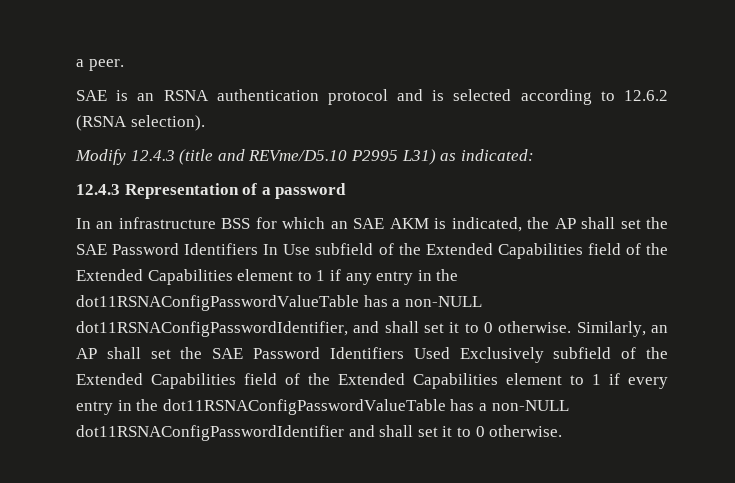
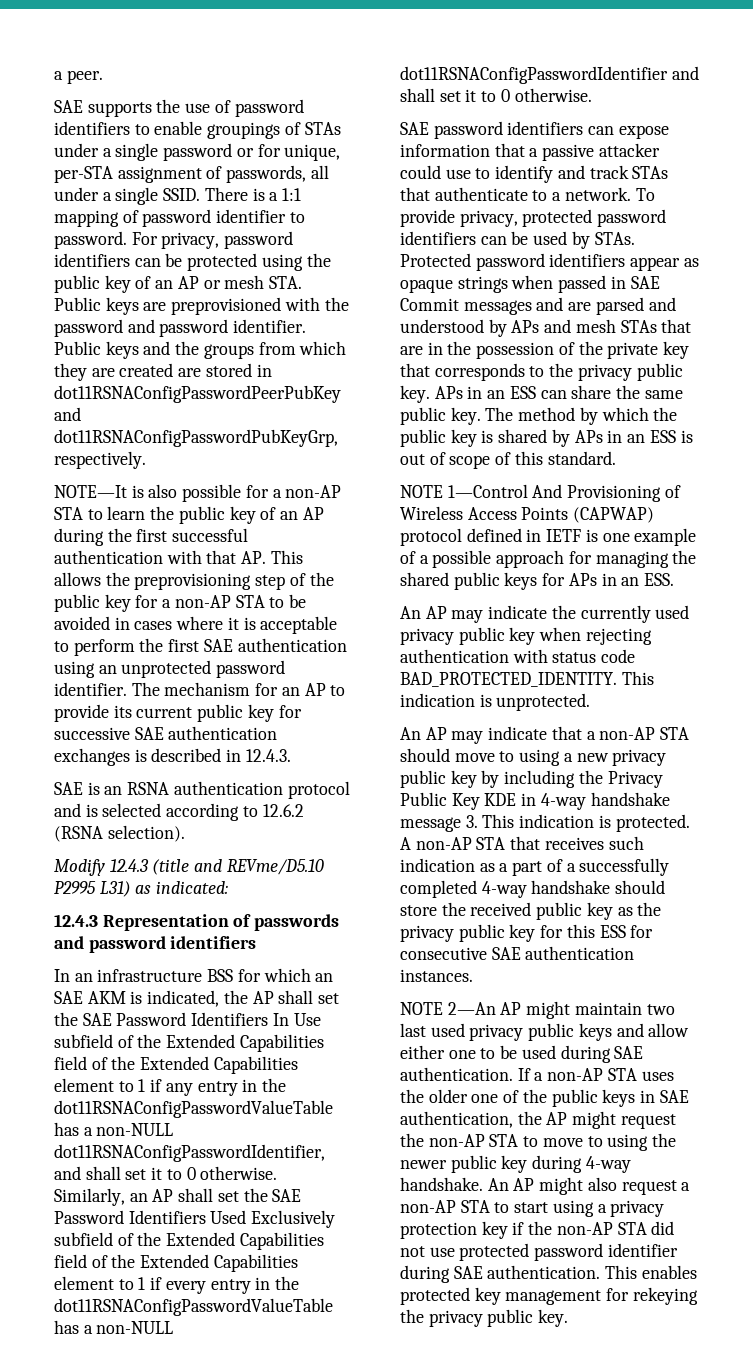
+ SAE supports the use of password identifiers to enable groupings of STAs under a single password or for unique, per-STA assignment of passwords, all under a single SSID. There is a 1:1 mapping of password identifier to password. For privacy, password identifiers can be protected using the public key of an AP or mesh STA. Public keys are preprovisioned with the password and password identifier. Public keys and the groups from which they are created are stored in dot11RSNAConfigPasswordPeerPubKey and dot11RSNAConfigPasswordPubKeyGrp, respectively.
+ NOTE—It is also possible for a non-AP STA to learn the public key of an AP during the first successful authentication with that AP. This allows the preprovisioning step of the public key for a non-AP STA to be avoided in cases where it is acceptable to perform the first SAE authentication using an unprotected password identifier. The mechanism for an AP to provide its current public key for successive SAE authentication exchanges is described in 12.4.3.
- 12.4.3 Representation of a password
+ 12.4.3 Representation of passwords and password identifiers
+ SAE password identifiers can expose information that a passive attacker could use to identify and track STAs that authenticate to a network. To provide privacy, protected password identifiers can be used by STAs. Protected password identifiers appear as opaque strings when passed in SAE Commit messages and are parsed and understood by APs and mesh STAs that are in the possession of the private key that corresponds to the privacy public key. APs in an ESS can share the same public key. The method by which the public key is shared by APs in an ESS is out of scope of this standard.
+ NOTE 1—Control And Provisioning of Wireless Access Points (CAPWAP) protocol defined in IETF is one example of a possible approach for managing the shared public keys for APs in an ESS.
+ An AP may indicate the currently used privacy public key when rejecting authentication with status code BAD_PROTECTED_IDENTITY. This indication is unprotected.
+ An AP may indicate that a non-AP STA should move to using a new privacy public key by including the Privacy Public Key KDE in 4-way handshake message 3. This indication is protected. A non-AP STA that receives such indication as a part of a successfully completed 4-way handshake should store the received public key as the privacy public key for this ESS for consecutive SAE authentication instances.
+ NOTE 2—An AP might maintain two last used privacy public keys and allow either one to be used during SAE authentication. If a non-AP STA uses the older one of the public keys in SAE authentication, the AP might request the non-AP STA to move to using the newer public key during 4-way handshake. An AP might also request a non-AP STA to start using a privacy protection key if the non-AP STA did not use protected password identifier during SAE authentication. This enables protected key management for rekeying the privacy public key.

